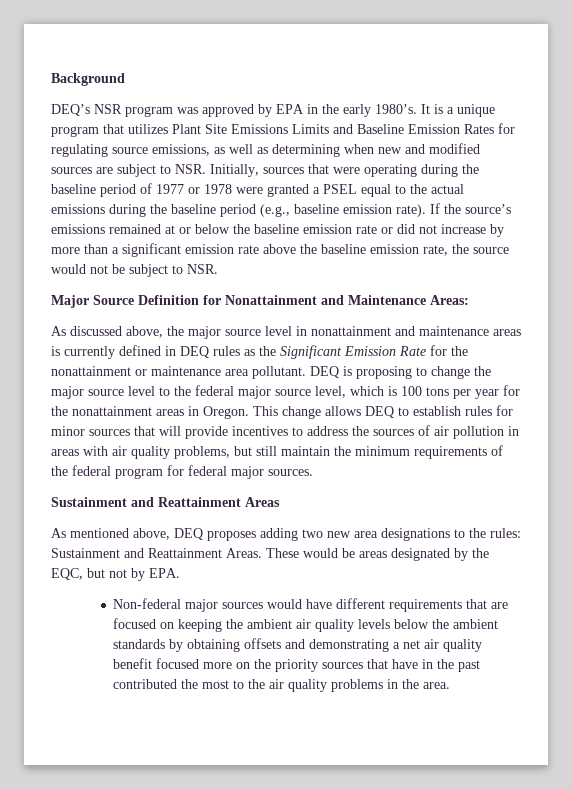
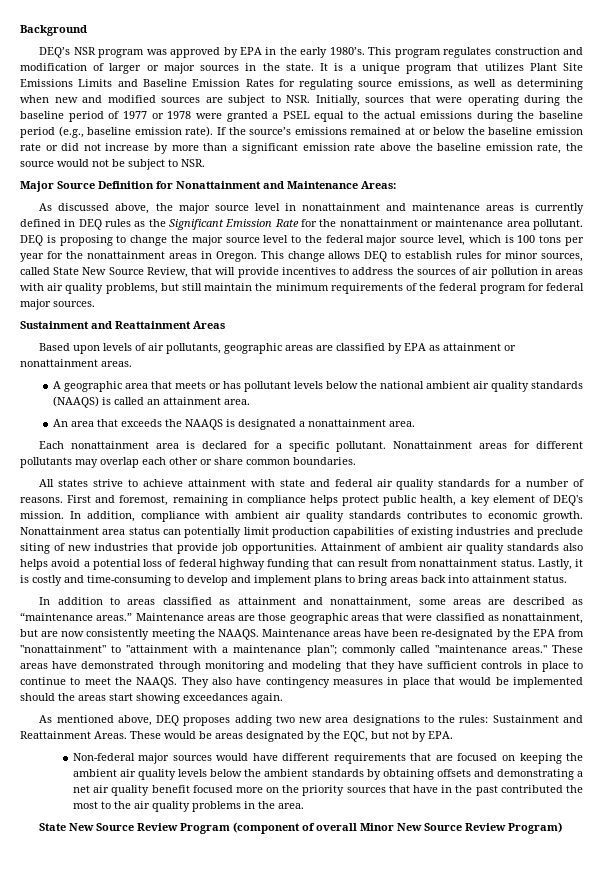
+ This program regulates construction and modification of larger or major sources in the state.
- This change allows DEQ to establish rules for minor sources that will provide incentives to address the sources of air pollution in areas with air quality problems, but still maintain the minimum requirements of the federal program for federal major sources.
+ This change allows DEQ to establish rules for minor sources, called State New Source Review, that will provide incentives to address the sources of air pollution in areas with air quality problems, but still maintain the minimum requirements of the federal program for federal major sources.
+ Based upon levels of air pollutants, geographic areas are classified by EPA as attainment or nonattainment areas.
+ A geographic area that meets or has pollutant levels below the national ambient air quality standards (NAAQS) is called an attainment area.
+ An area that exceeds the NAAQS is designated a nonattainment area.
+ Each nonattainment area is declared for a specific pollutant. Nonattainment areas for different pollutants may overlap each other or share common boundaries.
+ All states strive to achieve attainment with state and federal air quality standards for a number of reasons. First and foremost, remaining in compliance helps protect public health, a key element of DEQ's mission. In addition, compliance with ambient air quality standards contributes to economic growth. Nonattainment area status can potentially limit production capabilities of existing industries and preclude siting of new industries that provide job opportunities. Attainment of ambient air quality standards also helps avoid a potential loss of federal highway funding that can result from nonattainment status. Lastly, it is costly and time-consuming to develop and implement plans to bring areas back into attainment status.
+ In addition to areas classified as attainment and nonattainment, some areas are described as “maintenance areas.” Maintenance areas are those geographic areas that were classified as nonattainment, but are now consistently meeting the NAAQS. Maintenance areas have been re-designated by the EPA from "nonattainment" to "attainment with a maintenance plan"; commonly called "maintenance areas." These areas have demonstrated through monitoring and modeling that they have sufficient controls in place to continue to meet the NAAQS. They also have contingency measures in place that would be implemented should the areas start showing exceedances again.
+ State New Source Review Program (component of overall Minor New Source Review Program)

